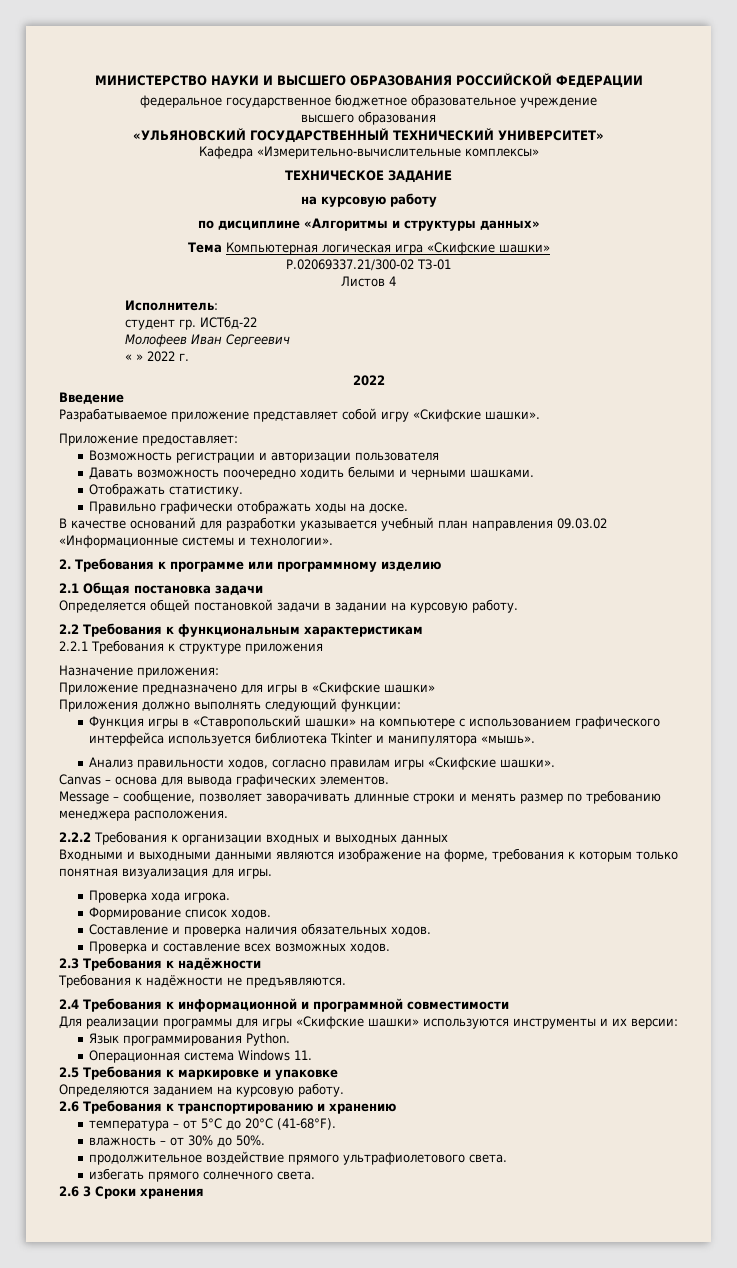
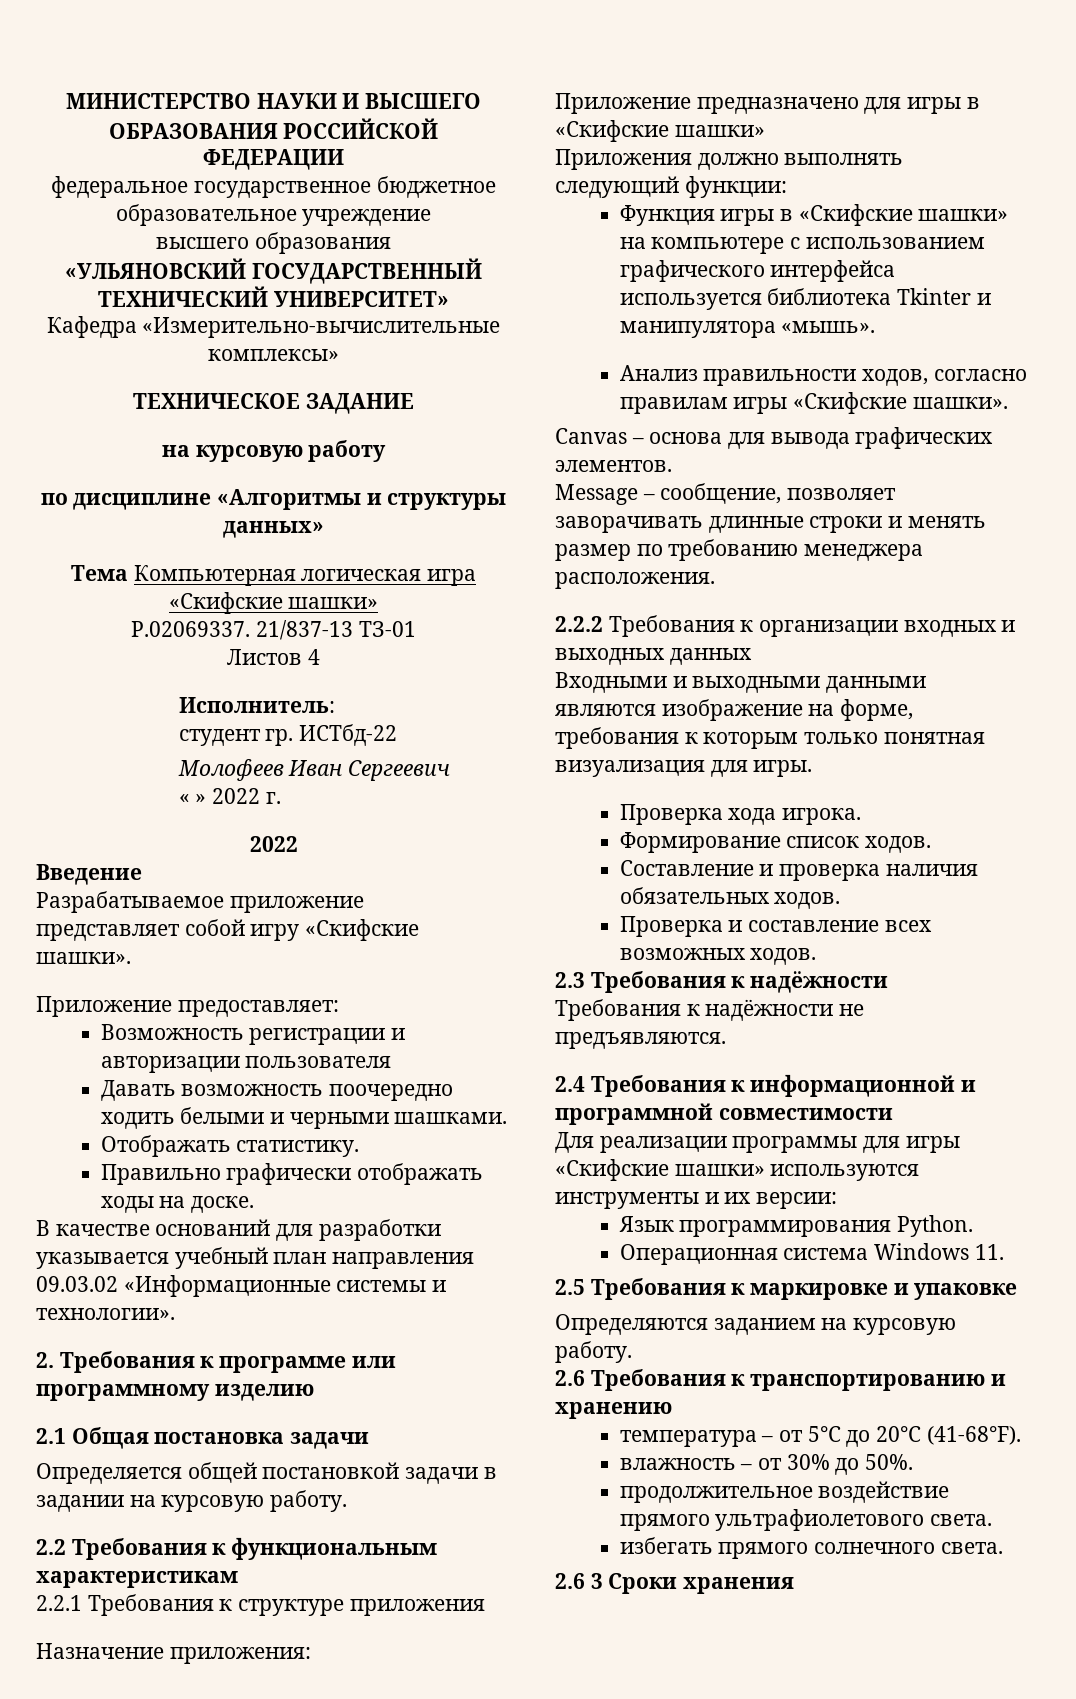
- Р.02069337.21/300-02 ТЗ-01
+ Р.02069337. 21/837-13 ТЗ-01
- Функция игры в «Ставропольский шашки» на компьютере с использованием графического интерфейса используется библиотека Tkinter и манипулятора «мышь».
+ Функция игры в «Скифские шашки» на компьютере с использованием графического интерфейса используется библиотека Tkinter и манипулятора «мышь».

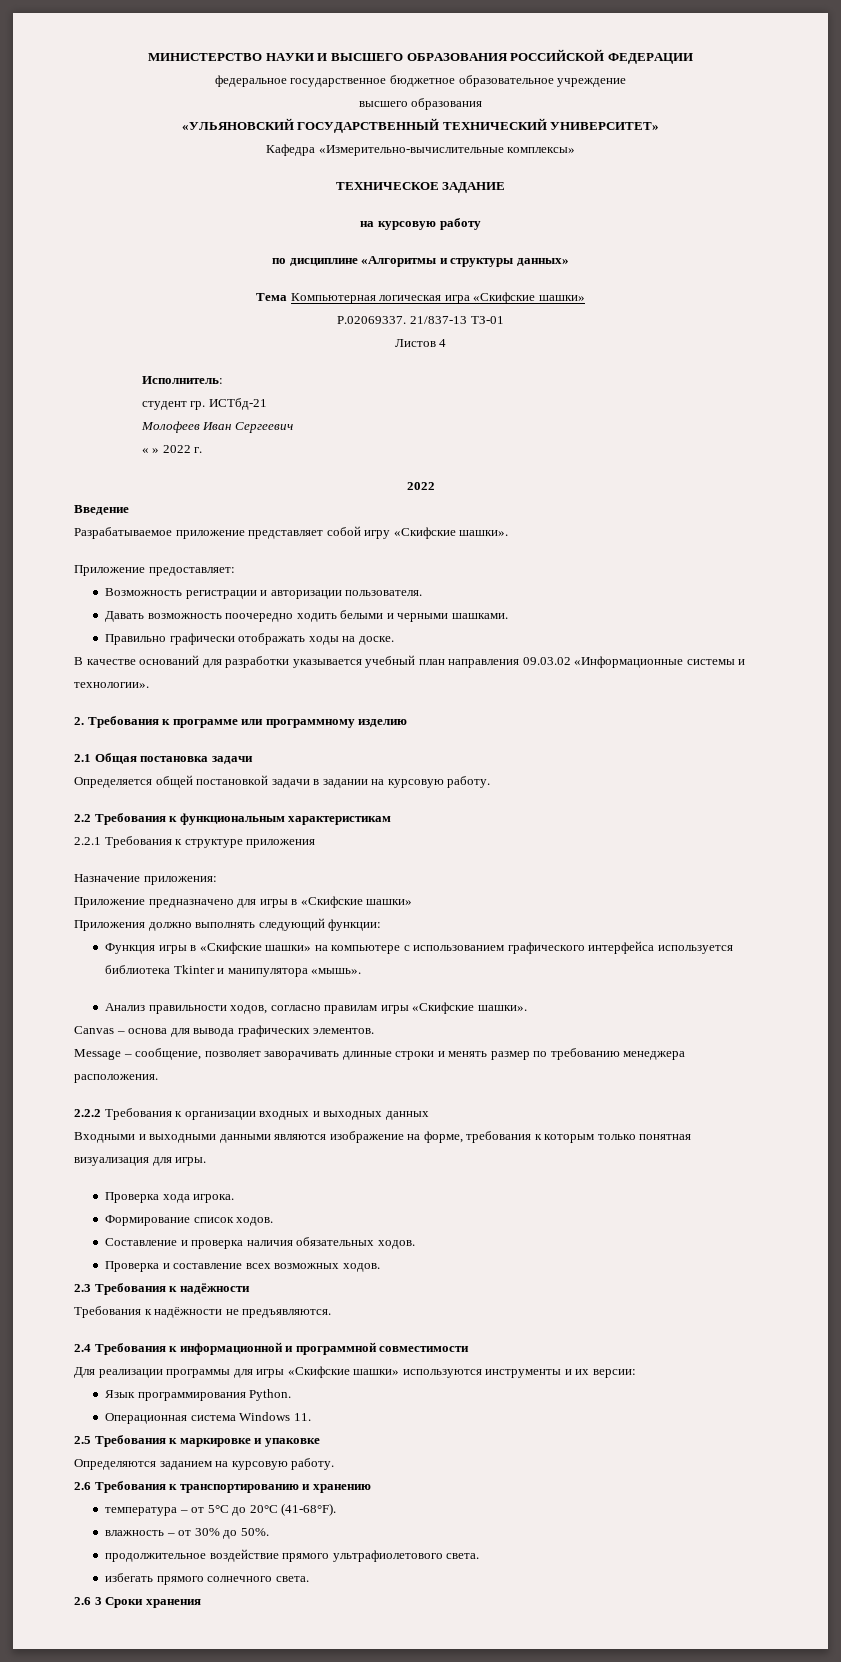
- ИСТбд-22
+ ИСТбд-21
- Возможность регистрации и авторизации пользователя
+ Возможность регистрации и авторизации пользователя.
- Отображать статистику.

